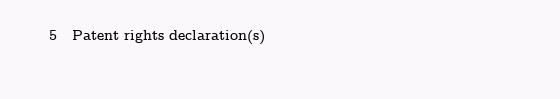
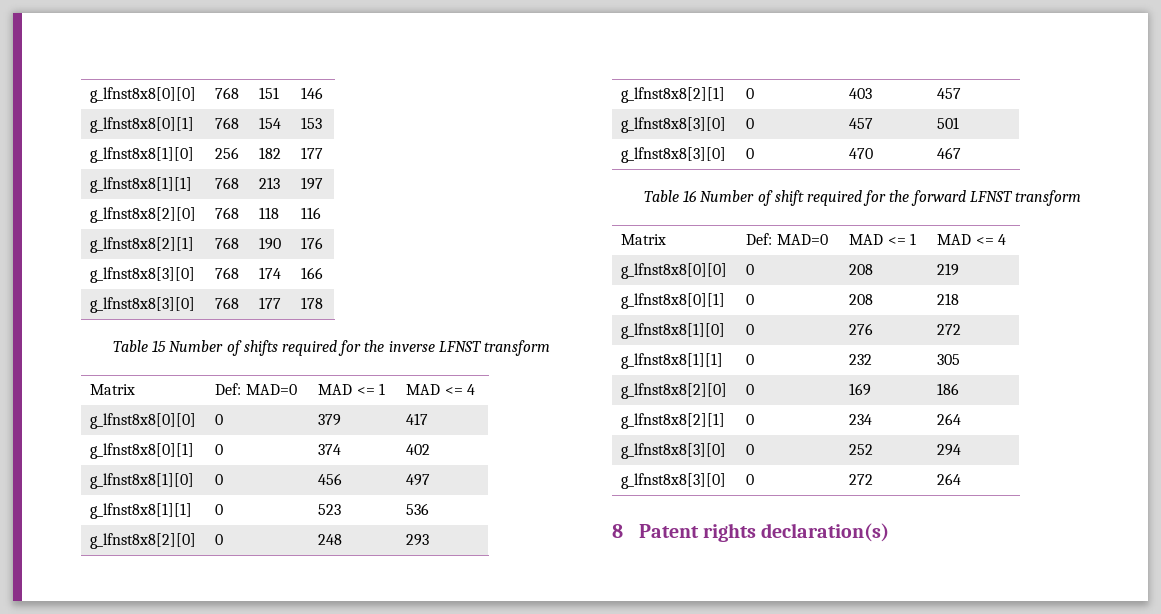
- 5 Patent rights declaration(s)
+ g_lfnst8x8[0][0] | 768 | 151 | 146
+ g_lfnst8x8[0][1] | 768 | 154 | 153
+ g_lfnst8x8[1][0] | 256 | 182 | 177
+ g_lfnst8x8[1][1] | 768 | 213 | 197
+ g_lfnst8x8[2][0] | 768 | 118 | 116
+ g_lfnst8x8[2][1] | 768 | 190 | 176
+ g_lfnst8x8[3][0] | 768 | 174 | 166
+ g_lfnst8x8[3][0] | 768 | 177 | 178
+ Table 15 Number of shifts required for the inverse LFNST transform
+ Matrix | Def: MAD=0 | MAD <= 1 | MAD <= 4
+ g_lfnst8x8[0][0] | 0 | 379 | 417
+ g_lfnst8x8[0][1] | 0 | 374 | 402
+ g_lfnst8x8[1][0] | 0 | 456 | 497
+ g_lfnst8x8[1][1] | 0 | 523 | 536
+ g_lfnst8x8[2][0] | 0 | 248 | 293
+ g_lfnst8x8[2][1] | 0 | 403 | 457
+ g_lfnst8x8[3][0] | 0 | 457 | 501
+ g_lfnst8x8[3][0] | 0 | 470 | 467
+ Table 16 Number of shift required for the forward LFNST transform
+ Matrix | Def: MAD=0 | MAD <= 1 | MAD <= 4
+ g_lfnst8x8[0][0] | 0 | 208 | 219
+ g_lfnst8x8[0][1] | 0 | 208 | 218
+ g_lfnst8x8[1][0] | 0 | 276 | 272
+ g_lfnst8x8[1][1] | 0 | 232 | 305
+ g_lfnst8x8[2][0] | 0 | 169 | 186
+ g_lfnst8x8[2][1] | 0 | 234 | 264
+ g_lfnst8x8[3][0] | 0 | 252 | 294
+ g_lfnst8x8[3][0] | 0 | 272 | 264
+ 8 Patent rights declaration(s)

